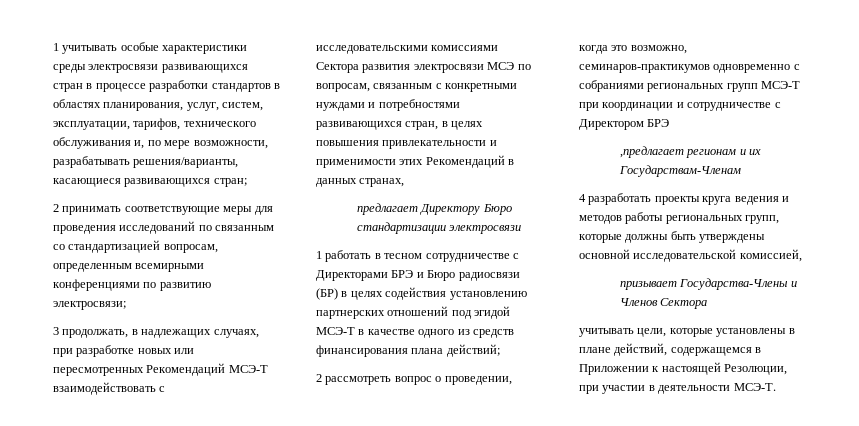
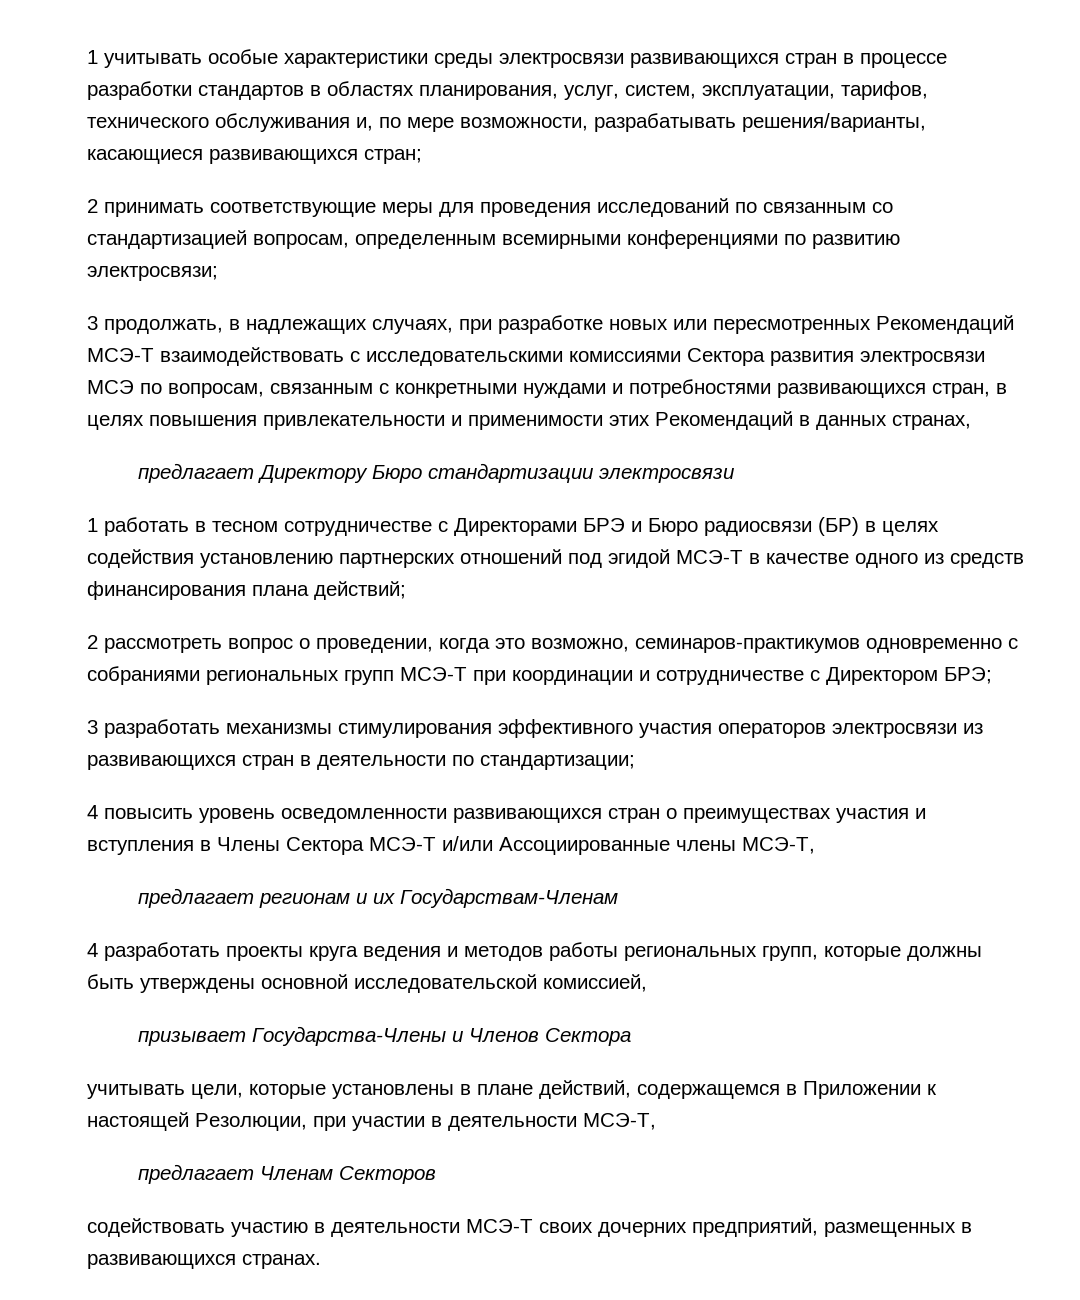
- 2 рассмотреть вопрос о проведении, когда это возможно, семинаров-практикумов одновременно с собраниями региональных групп МСЭ-Т при координации и сотрудничестве с Директором БРЭ
- ,предлагает регионам и их Государствам-Членам
+ 2 рассмотреть вопрос о проведении, когда это возможно, семинаров-практикумов одновременно с собраниями региональных групп МСЭ-Т при координации и сотрудничестве с Директором БРЭ;
+ 3 разработать механизмы стимулирования эффективного участия операторов электросвязи из развивающихся стран в деятельности по стандартизации;
+ 4 повысить уровень осведомленности развивающихся стран о преимуществах участия и вступления в Члены Сектора МСЭ-Т и/или Ассоциированные члены МСЭ-Т,
+ предлагает регионам и их Государствам-Членам
- учитывать цели, которые установлены в плане действий, содержащемся в Приложении к настоящей Резолюции, при участии в деятельности МСЭ-Т.
+ учитывать цели, которые установлены в плане действий, содержащемся в Приложении к настоящей Резолюции, при участии в деятельности МСЭ-Т,
+ предлагает Членам Секторов
+ содействовать участию в деятельности МСЭ-Т своих дочерних предприятий, размещенных в развивающихся странах.

